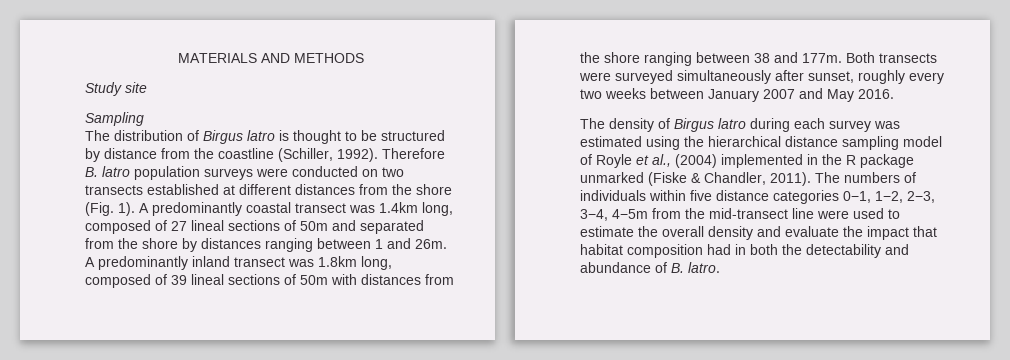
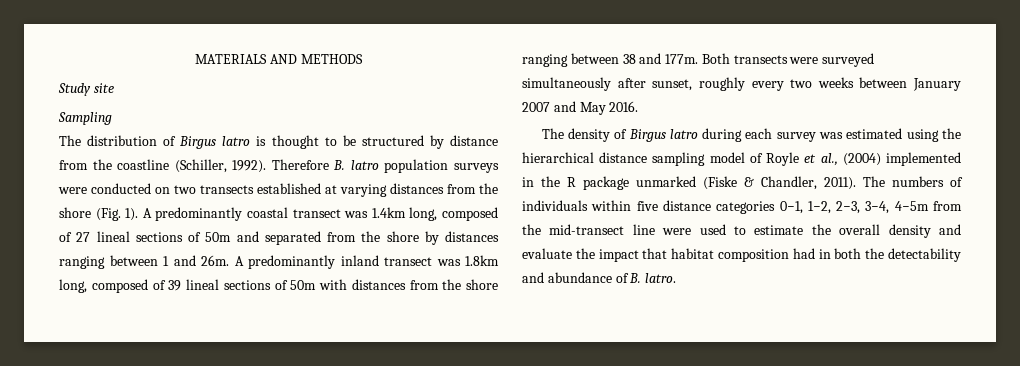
- Therefore B. latro population surveys were conducted on two transects established at different distances from the shore (Fig. 1).
+ Therefore B. latro population surveys were conducted on two transects established at varying distances from the shore (Fig. 1).

